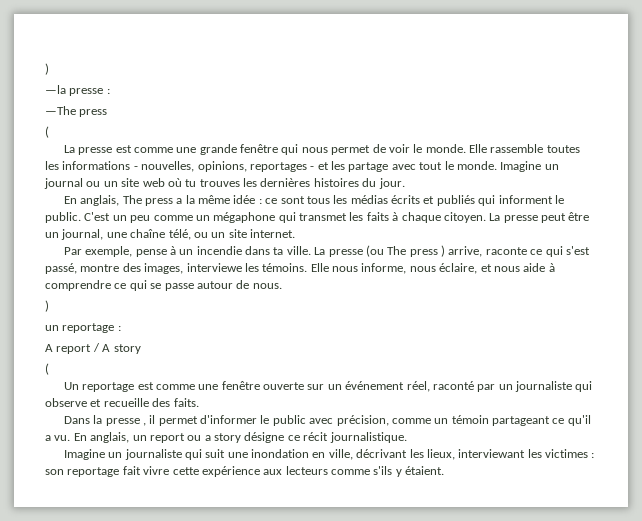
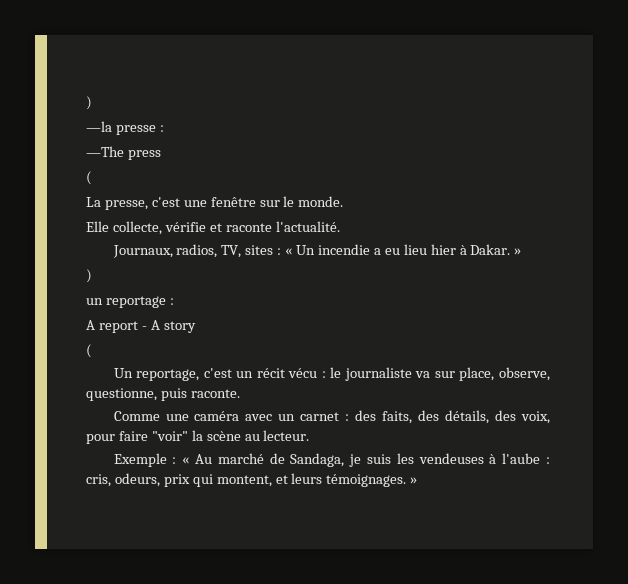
- La presse est comme une grande fenêtre qui nous permet de voir le monde. Elle rassemble toutes les informations - nouvelles, opinions, reportages - et les partage avec tout le monde. Imagine un journal ou un site web où tu trouves les dernières histoires du jour.
- En anglais, The press a la même idée : ce sont tous les médias écrits et publiés qui informent le public. C'est un peu comme un mégaphone qui transmet les faits à chaque citoyen. La presse peut être un journal, une chaîne télé, ou un site internet.
- Par exemple, pense à un incendie dans ta ville. La presse (ou The press ) arrive, raconte ce qui s'est passé, montre des images, interviewe les témoins. Elle nous informe, nous éclaire, et nous aide à comprendre ce qui se passe autour de nous.
+ La presse, c'est une fenêtre sur le monde.
+ Elle collecte, vérifie et raconte l'actualité.
+ Journaux, radios, TV, sites : « Un incendie a eu lieu hier à Dakar. »
- A report / A story
+ A report - A story
- Un reportage est comme une fenêtre ouverte sur un événement réel, raconté par un journaliste qui observe et recueille des faits.
- Dans la presse , il permet d'informer le public avec précision, comme un témoin partageant ce qu'il a vu. En anglais, un report ou a story désigne ce récit journalistique.
- Imagine un journaliste qui suit une inondation en ville, décrivant les lieux, interviewant les victimes : son reportage fait vivre cette expérience aux lecteurs comme s'ils y étaient.
+ Un reportage, c'est un récit vécu : le journaliste va sur place, observe, questionne, puis raconte.
+ Comme une caméra avec un carnet : des faits, des détails, des voix, pour faire "voir" la scène au lecteur.
+ Exemple : « Au marché de Sandaga, je suis les vendeuses à l'aube : cris, odeurs, prix qui montent, et leurs témoignages. »

